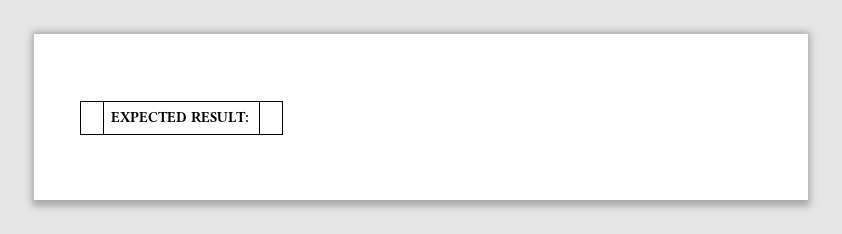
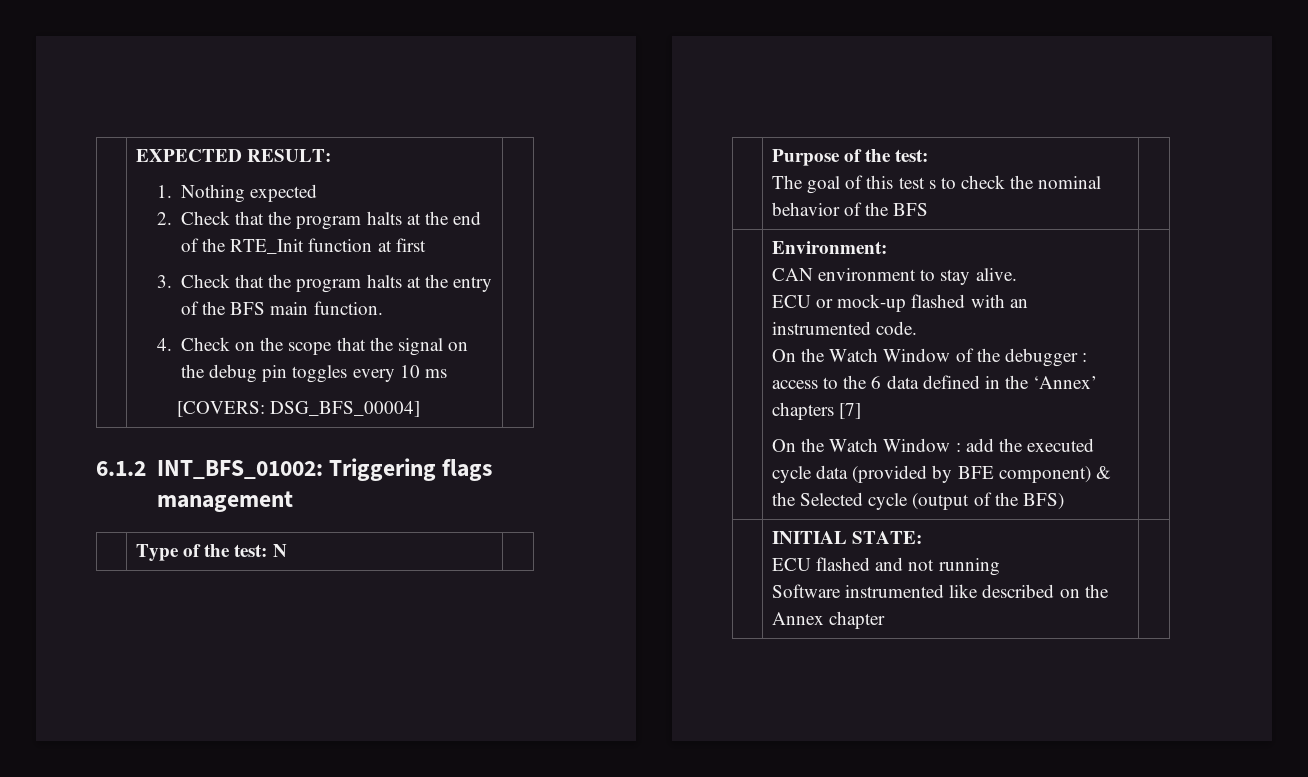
+ 1. Nothing expected
+ 2. Check that the program halts at the end of the RTE_Init function at first
+ 3. Check that the program halts at the entry of the BFS main function.
+ 4. Check on the scope that the signal on the debug pin toggles every 10 ms
+ [COVERS: DSG_BFS_00004] |
+ 6.1.2 INT_BFS_01002: Triggering flags management
+ | Type of the test: N |
+ | Purpose of the test:
+ The goal of this test s to check the nominal behavior of the BFS |
+ | Environment:
+ CAN environment to stay alive.
+ ECU or mock-up flashed with an instrumented code.
+ On the Watch Window of the debugger : access to the 6 data defined in the ‘Annex’ chapters [7]
+ On the Watch Window : add the executed cycle data (provided by BFE component) & the Selected cycle (output of the BFS) |
+ | INITIAL STATE:
+ ECU flashed and not running
+ Software instrumented like described on the Annex chapter |

